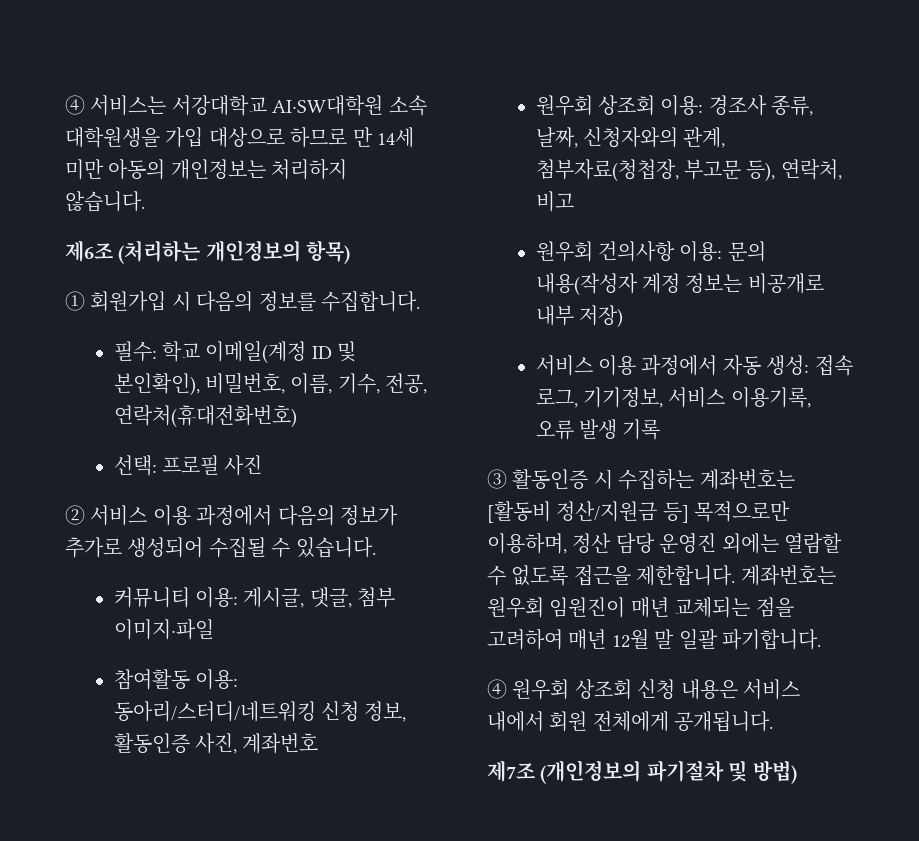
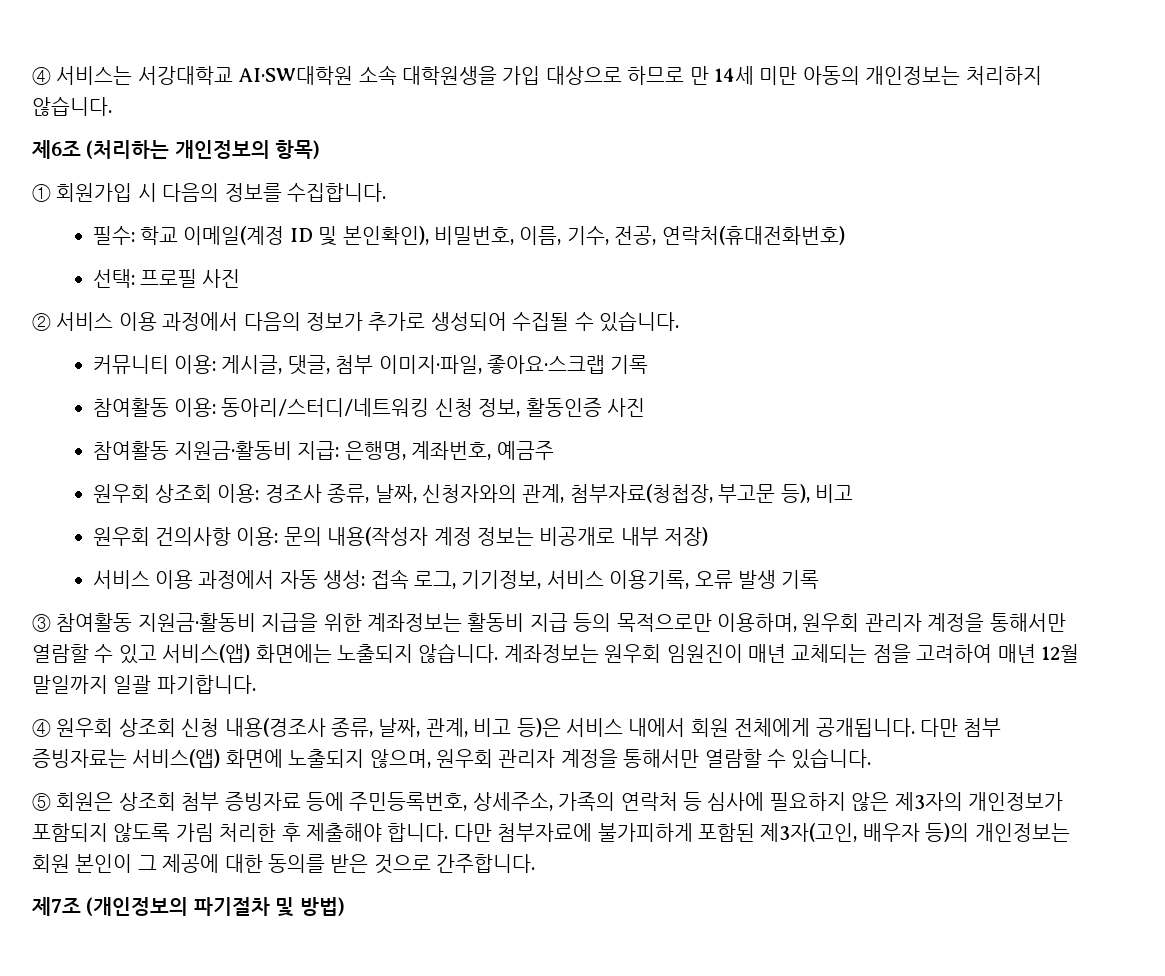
- 커뮤니티 이용: 게시글, 댓글, 첨부 이미지·파일
+ 커뮤니티 이용: 게시글, 댓글, 첨부 이미지·파일, 좋아요·스크랩 기록
- 참여활동 이용: 동아리/스터디/네트워킹 신청 정보, 활동인증 사진, 계좌번호
+ 참여활동 이용: 동아리/스터디/네트워킹 신청 정보, 활동인증 사진
+ 참여활동 지원금·활동비 지급: 은행명, 계좌번호, 예금주
- 원우회 상조회 이용: 경조사 종류, 날짜, 신청자와의 관계, 첨부자료(청첩장, 부고문 등), 연락처, 비고
+ 원우회 상조회 이용: 경조사 종류, 날짜, 신청자와의 관계, 첨부자료(청첩장, 부고문 등), 비고
- ③ 활동인증 시 수집하는 계좌번호는 [활동비 정산/지원금 등] 목적으로만 이용하며, 정산 담당 운영진 외에는 열람할 수 없도록 접근을 제한합니다. 계좌번호는 원우회 임원진이 매년 교체되는 점을 고려하여 매년 12월 말 일괄 파기합니다.
+ ③ 참여활동 지원금·활동비 지급을 위한 계좌정보는 활동비 지급 등의 목적으로만 이용하며, 원우회 관리자 계정을 통해서만 열람할 수 있고 서비스(앱) 화면에는 노출되지 않습니다. 계좌정보는 원우회 임원진이 매년 교체되는 점을 고려하여 매년 12월 말일까지 일괄 파기합니다.
- ④ 원우회 상조회 신청 내용은 서비스 내에서 회원 전체에게 공개됩니다.
+ ④ 원우회 상조회 신청 내용(경조사 종류, 날짜, 관계, 비고 등)은 서비스 내에서 회원 전체에게 공개됩니다. 다만 첨부 증빙자료는 서비스(앱) 화면에 노출되지 않으며, 원우회 관리자 계정을 통해서만 열람할 수 있습니다.
+ ⑤ 회원은 상조회 첨부 증빙자료 등에 주민등록번호, 상세주소, 가족의 연락처 등 심사에 필요하지 않은 제3자의 개인정보가 포함되지 않도록 가림 처리한 후 제출해야 합니다. 다만 첨부자료에 불가피하게 포함된 제3자(고인, 배우자 등)의 개인정보는 회원 본인이 그 제공에 대한 동의를 받은 것으로 간주합니다.

